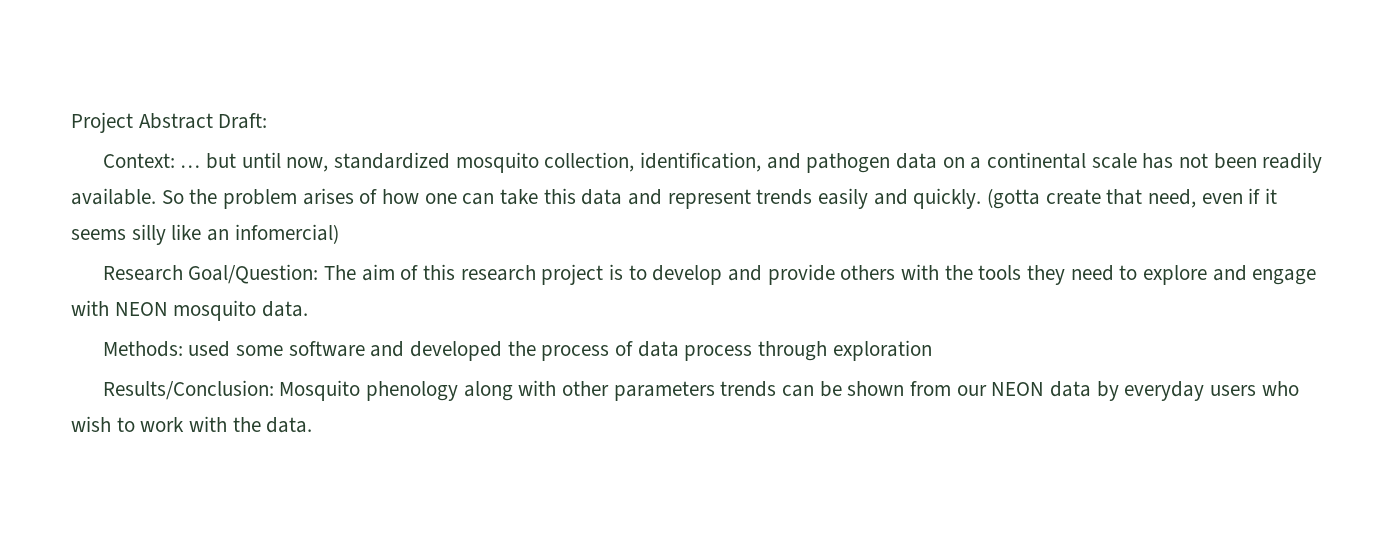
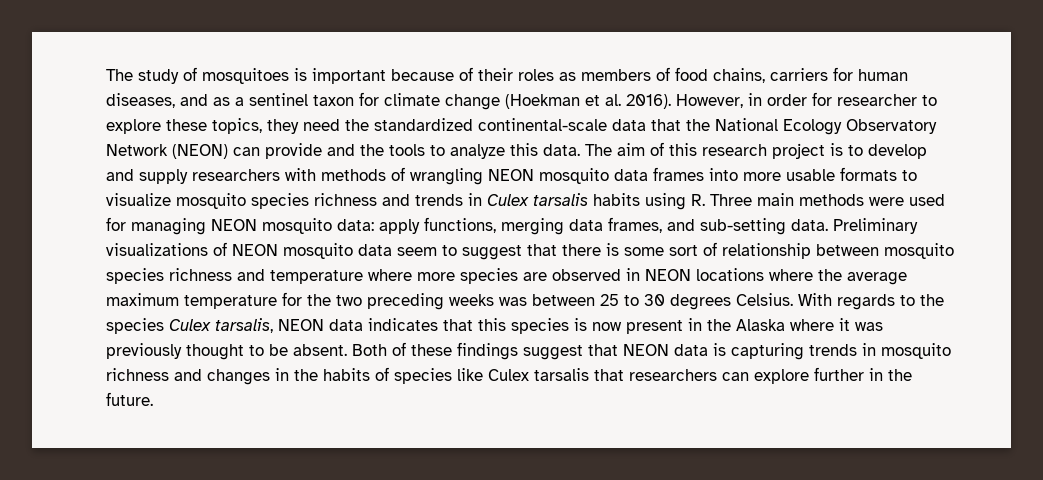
- Project Abstract Draft:
- Context: … but until now, standardized mosquito collection, identification, and pathogen data on a continental scale has not been readily available. So the problem arises of how one can take this data and represent trends easily and quickly. (gotta create that need, even if it seems silly like an infomercial)
- Research Goal/Question: The aim of this research project is to develop and provide others with the tools they need to explore and engage with NEON mosquito data.
- Methods: used some software and developed the process of data process through exploration
- Results/Conclusion: Mosquito phenology along with other parameters trends can be shown from our NEON data by everyday users who wish to work with the data.
+ The study of mosquitoes is important because of their roles as members of food chains, carriers for human diseases, and as a sentinel taxon for climate change (Hoekman et al. 2016). However, in order for researcher to explore these topics, they need the standardized continental-scale data that the National Ecology Observatory Network (NEON) can provide and the tools to analyze this data. The aim of this research project is to develop and supply researchers with methods of wrangling NEON mosquito data frames into more usable formats to visualize mosquito species richness and trends in Culex tarsalis habits using R. Three main methods were used for managing NEON mosquito data: apply functions, merging data frames, and sub-setting data. Preliminary visualizations of NEON mosquito data seem to suggest that there is some sort of relationship between mosquito species richness and temperature where more species are observed in NEON locations where the average maximum temperature for the two preceding weeks was between 25 to 30 degrees Celsius. With regards to the species Culex tarsalis, NEON data indicates that this species is now present in the Alaska where it was previously thought to be absent. Both of these findings suggest that NEON data is capturing trends in mosquito richness and changes in the habits of species like Culex tarsalis that researchers can explore further in the future.

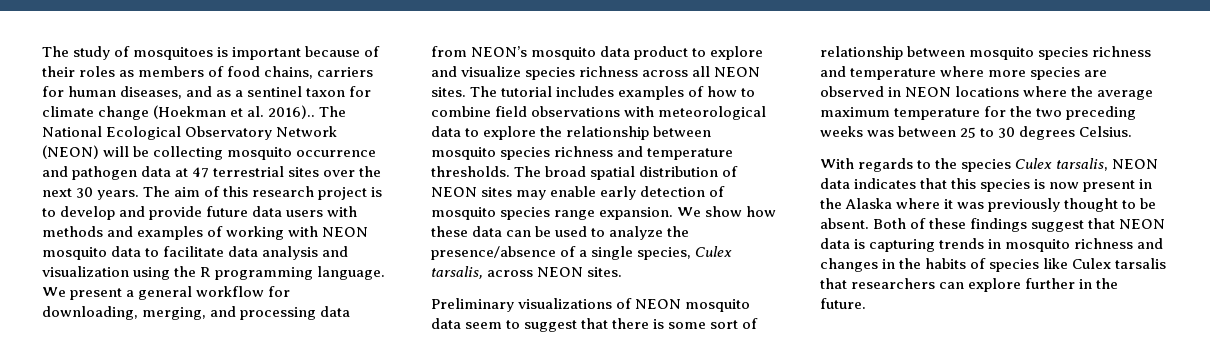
- The study of mosquitoes is important because of their roles as members of food chains, carriers for human diseases, and as a sentinel taxon for climate change (Hoekman et al. 2016). However, in order for researcher to explore these topics, they need the standardized continental-scale data that the National Ecology Observatory Network (NEON) can provide and the tools to analyze this data.
+ The study of mosquitoes is important because of their roles as members of food chains, carriers for human diseases, and as a sentinel taxon for climate change (Hoekman et al. 2016).. The National Ecological Observatory Network (NEON) will be collecting mosquito occurrence and pathogen data at 47 terrestrial sites over the next 30 years.
- The aim of this research project is to develop and supply researchers with methods of wrangling NEON mosquito data frames into more usable formats to visualize mosquito species richness and trends in Culex tarsalis habits using R. Three main methods were used for managing NEON mosquito data: apply functions, merging data frames, and sub-setting data. Preliminary visualizations of NEON mosquito data seem to suggest that there is some sort of relationship between mosquito species richness and temperature where more species are observed in NEON locations where the average maximum temperature for the two preceding weeks was between 25 to 30 degrees Celsius. With regards to the species Culex tarsalis, NEON data indicates that this species is now present in the Alaska where it was previously thought to be absent.
+ The aim of this research project is to develop and provide future data users with methods and examples of working with NEON mosquito data to facilitate data analysis and visualization using the R programming language. We present a general workflow for downloading, merging, and processing data from NEON’s mosquito data product to explore and visualize species richness across all NEON sites. The tutorial includes examples of how to combine field observations with meteorological data to explore the relationship between mosquito species richness and temperature thresholds. The broad spatial distribution of NEON sites may enable early detection of mosquito species range expansion. We show how these data can be used to analyze the presence/absence of a single species, Culex tarsalis, across NEON sites.
+ Preliminary visualizations of NEON mosquito data seem to suggest that there is some sort of relationship between mosquito species richness and temperature where more species are observed in NEON locations where the average maximum temperature for the two preceding weeks was between 25 to 30 degrees Celsius.
+ With regards to the species Culex tarsalis, NEON data indicates that this species is now present in the Alaska where it was previously thought to be absent.

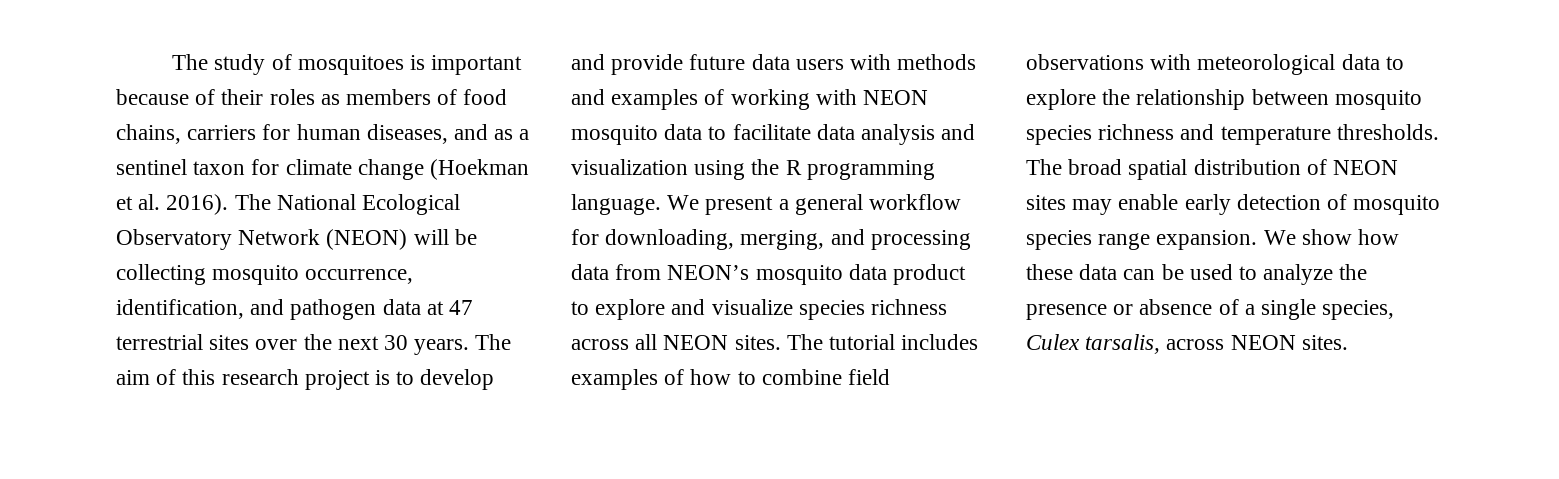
- The study of mosquitoes is important because of their roles as members of food chains, carriers for human diseases, and as a sentinel taxon for climate change (Hoekman et al. 2016)..
+ The study of mosquitoes is important because of their roles as members of food chains, carriers for human diseases, and as a sentinel taxon for climate change (Hoekman et al. 2016).
- The National Ecological Observatory Network (NEON) will be collecting mosquito occurrence and pathogen data at 47 terrestrial sites over the next 30 years.
+ The National Ecological Observatory Network (NEON) will be collecting mosquito occurrence, identification, and pathogen data at 47 terrestrial sites over the next 30 years.
- We show how these data can be used to analyze the presence/absence of a single species, Culex tarsalis, across NEON sites.
+ We show how these data can be used to analyze the presence or absence of a single species, Culex tarsalis, across NEON sites.
- Preliminary visualizations of NEON mosquito data seem to suggest that there is some sort of relationship between mosquito species richness and temperature where more species are observed in NEON locations where the average maximum temperature for the two preceding weeks was between 25 to 30 degrees Celsius.
- With regards to the species Culex tarsalis, NEON data indicates that this species is now present in the Alaska where it was previously thought to be absent. Both of these findings suggest that NEON data is capturing trends in mosquito richness and changes in the habits of species like Culex tarsalis that researchers can explore further in the future.

